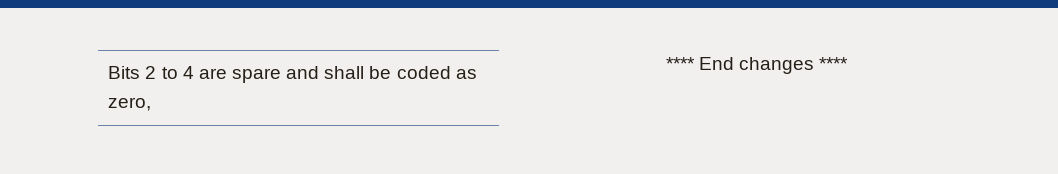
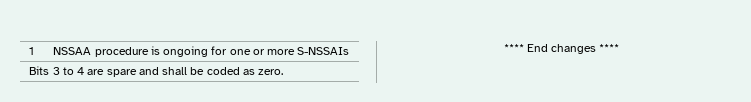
- Bits 2 to 4 are spare and shall be coded as zero,
+ 1 | NSSAA procedure is ongoing for one or more S-NSSAIs
+ Bits 3 to 4 are spare and shall be coded as zero.

